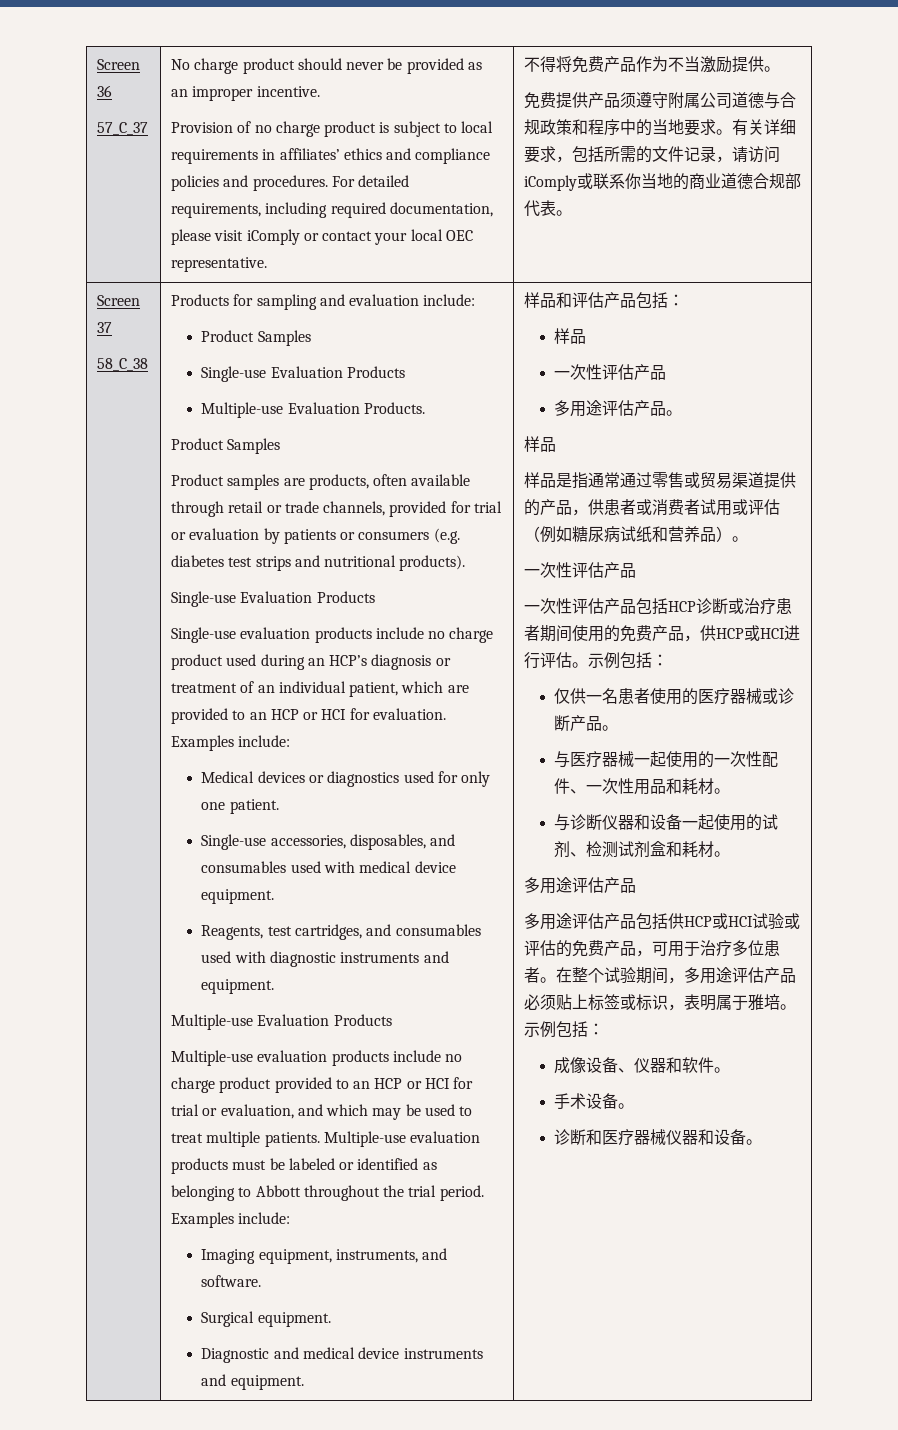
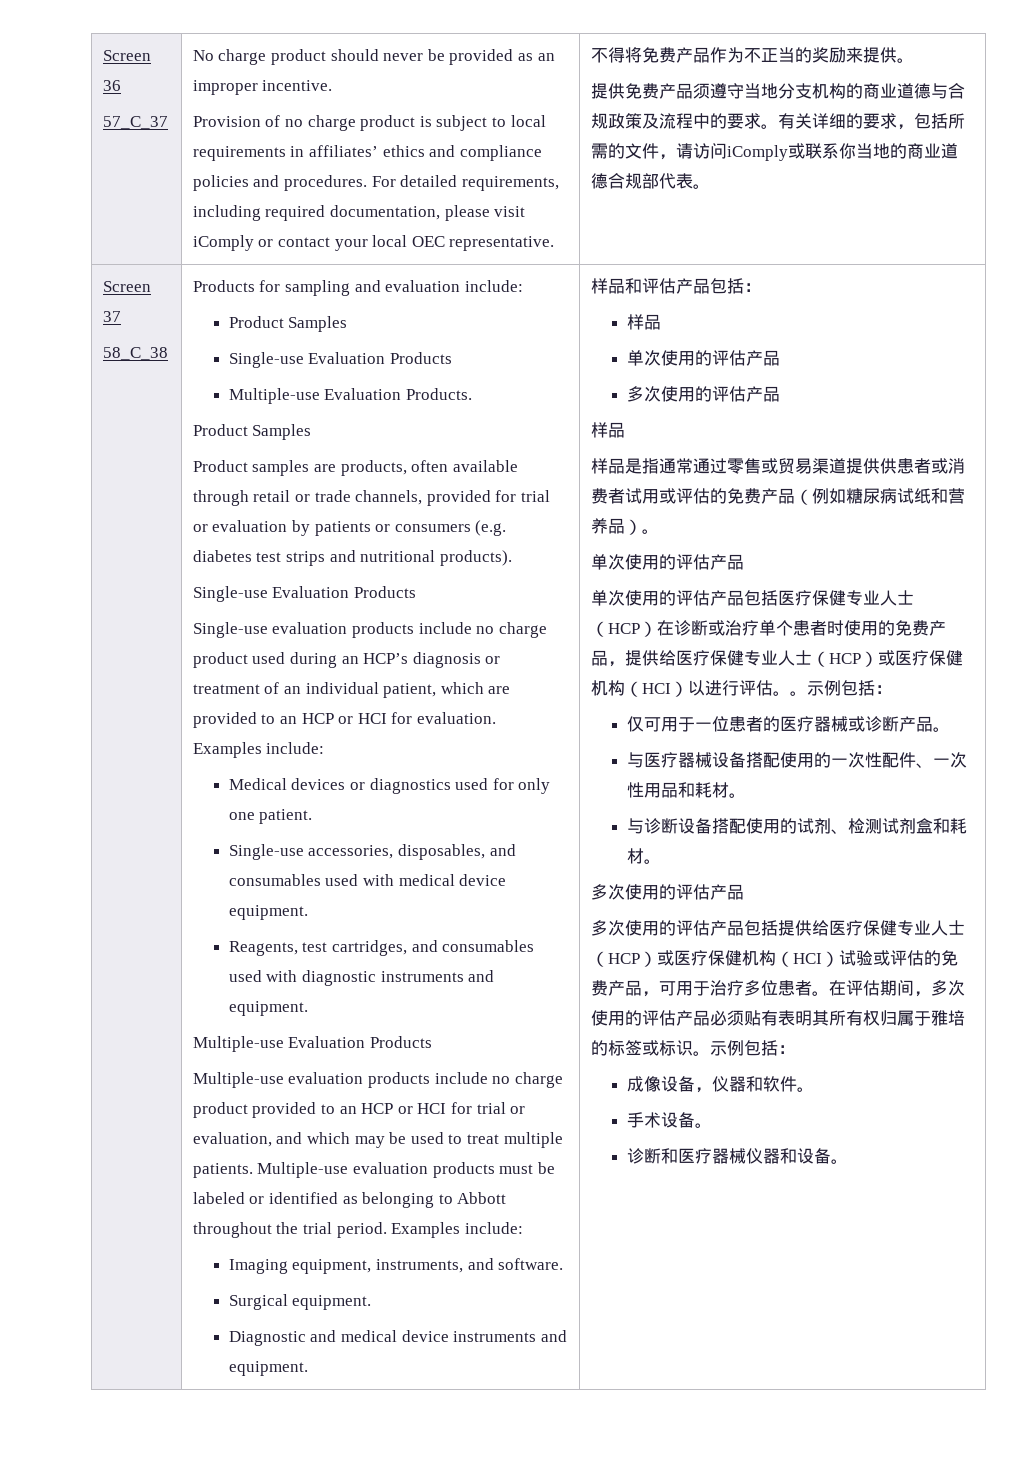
- 不得将免费产品作为不当激励提供。
+ 不得将免费产品作为不正当的奖励来提供。
- 免费提供产品须遵守附属公司道德与合规政策和程序中的当地要求。
+ 提供免费产品须遵守当地分支机构的商业道德与合规政策及流程中的要求。
- 有关详细要求，包括所需的文件记录，请访问iComply或联系你当地的商业道德合规部代表。
+ 有关详细的要求，包括所需的文件，请访问iComply或联系你当地的商业道德合规部代表。
  样品和评估产品包括：
  样品
- 一次性评估产品
- 多用途评估产品。
+ 单次使用的评估产品
+ 多次使用的评估产品
- 样品是指通常通过零售或贸易渠道提供的产品，供患者或消费者试用或评估（例如糖尿病试纸和营养品）。
- 一次性评估产品
- 一次性评估产品包括HCP诊断或治疗患者期间使用的免费产品，供HCP或HCI进行评估。
+ 样品是指通常通过零售或贸易渠道提供供患者或消费者试用或评估的免费产品（例如糖尿病试纸和营养品）。
+ 单次使用的评估产品
+ 单次使用的评估产品包括医疗保健专业人士（HCP）在诊断或治疗单个患者时使用的免费产品，提供给医疗保健专业人士（HCP）或医疗保健机构（HCI）以进行评估。。
- 仅供一名患者使用的医疗器械或诊断产品。
+ 仅可用于一位患者的医疗器械或诊断产品。
- 与医疗器械一起使用的一次性配件、一次性用品和耗材。
+ 与医疗器械设备搭配使用的一次性配件、一次性用品和耗材。
- 与诊断仪器和设备一起使用的试剂、检测试剂盒和耗材。
- 多用途评估产品
- 多用途评估产品包括供HCP或HCI试验或评估的免费产品，可用于治疗多位患者。
+ 与诊断设备搭配使用的试剂、检测试剂盒和耗材。
+ 多次使用的评估产品
+ 多次使用的评估产品包括提供给医疗保健专业人士（HCP）或医疗保健机构（HCI）试验或评估的免费产品，可用于治疗多位患者。
- 在整个试验期间，多用途评估产品必须贴上标签或标识，表明属于雅培。
+ 在评估期间，多次使用的评估产品必须贴有表明其所有权归属于雅培的标签或标识。
- 成像设备、仪器和软件。
+ 成像设备，仪器和软件。

